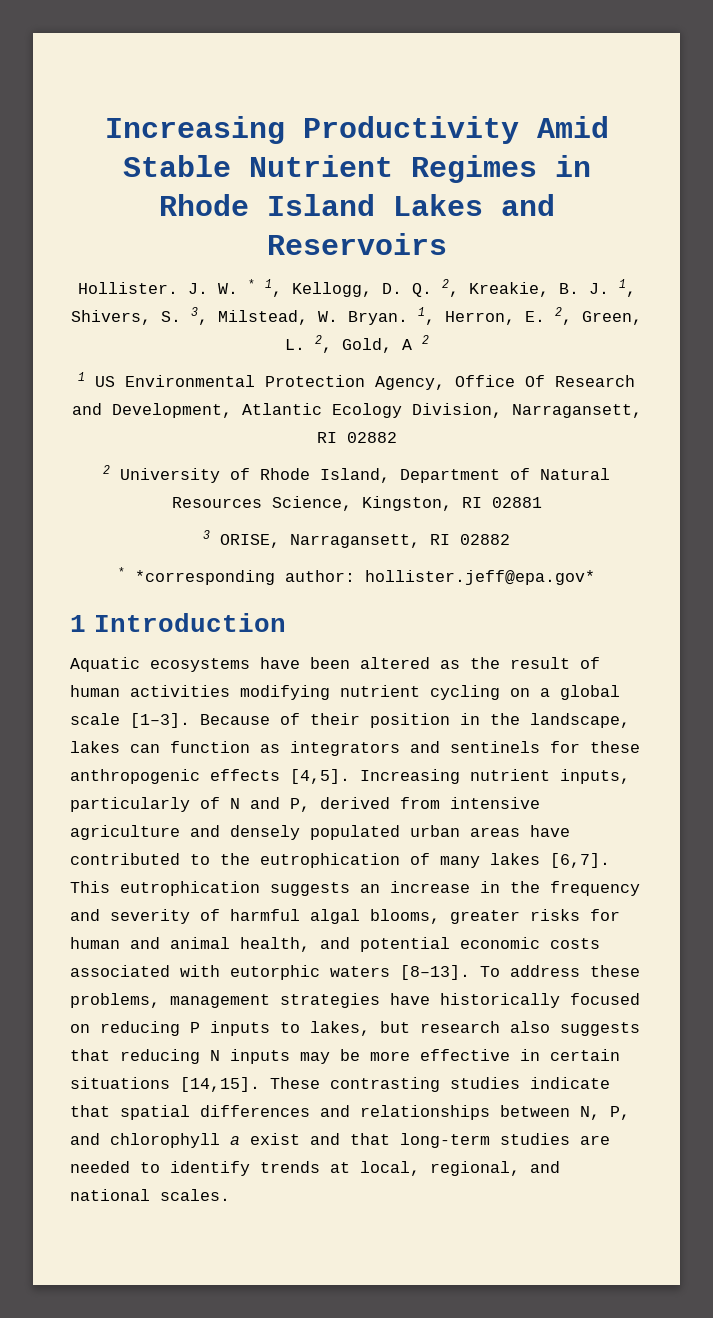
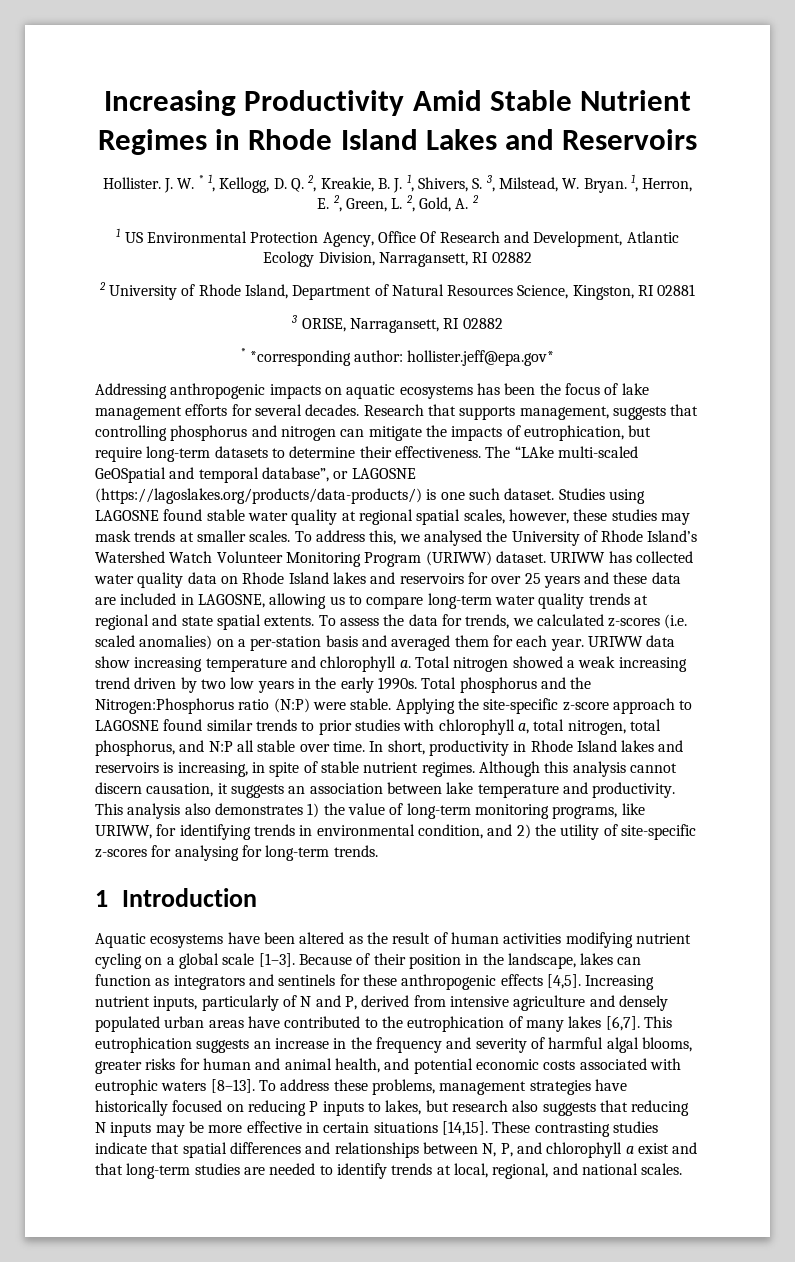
- 1, Herron, E. 2, Green, L. 2, Gold, A 2
+ 1, Herron, E. 2, Green, L. 2, Gold, A. 2
+ Addressing anthropogenic impacts on aquatic ecosystems has been the focus of lake management efforts for several decades. Research that supports management, suggests that controlling phosphorus and nitrogen can mitigate the impacts of eutrophication, but require long-term datasets to determine their effectiveness. The “LAke multi-scaled GeOSpatial and temporal database”, or LAGOSNE (https://lagoslakes.org/products/data-products/) is one such dataset. Studies using LAGOSNE found stable water quality at regional spatial scales, however, these studies may mask trends at smaller scales. To address this, we analysed the University of Rhode Island’s Watershed Watch Volunteer Monitoring Program (URIWW) dataset. URIWW has collected water quality data on Rhode Island lakes and reservoirs for over 25 years and these data are included in LAGOSNE, allowing us to compare long-term water quality trends at regional and state spatial extents. To assess the data for trends, we calculated z-scores (i.e. scaled anomalies) on a per-station basis and averaged them for each year. URIWW data show increasing temperature and chlorophyll a. Total nitrogen showed a weak increasing trend driven by two low years in the early 1990s. Total phosphorus and the Nitrogen:Phosphorus ratio (N:P) were stable. Applying the site-specific z-score approach to LAGOSNE found similar trends to prior studies with chlorophyll a, total nitrogen, total phosphorus, and N:P all stable over time. In short, productivity in Rhode Island lakes and reservoirs is increasing, in spite of stable nutrient regimes. Although this analysis cannot discern causation, it suggests an association between lake temperature and productivity. This analysis also demonstrates 1) the value of long-term monitoring programs, like URIWW, for identifying trends in environmental condition, and 2) the utility of site-specific z-scores for analysing for long-term trends.
- This eutrophication suggests an increase in the frequency and severity of harmful algal blooms, greater risks for human and animal health, and potential economic costs associated with eutorphic waters [8–13].
+ This eutrophication suggests an increase in the frequency and severity of harmful algal blooms, greater risks for human and animal health, and potential economic costs associated with eutrophic waters [8–13].

